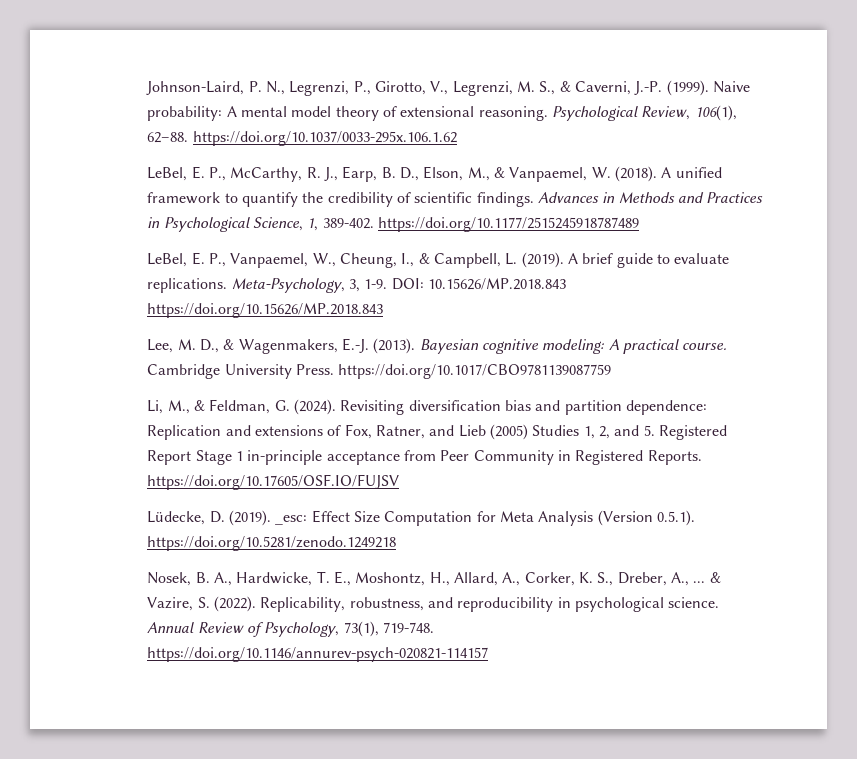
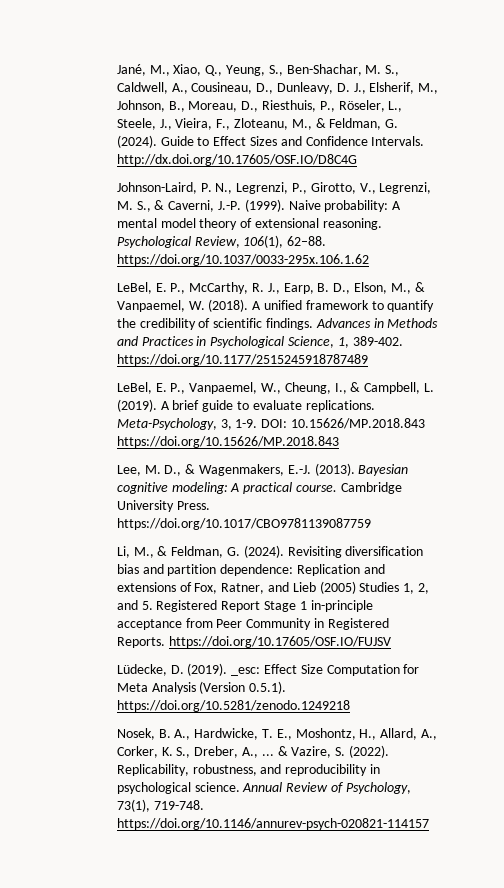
+ Jané, M., Xiao, Q., Yeung, S., Ben-Shachar, M. S., Caldwell, A., Cousineau, D., Dunleavy, D. J., Elsherif, M., Johnson, B., Moreau, D., Riesthuis, P., Röseler, L., Steele, J., Vieira, F., Zloteanu, M., & Feldman, G. (2024). Guide to Effect Sizes and Confidence Intervals. http://dx.doi.org/10.17605/OSF.IO/D8C4G

